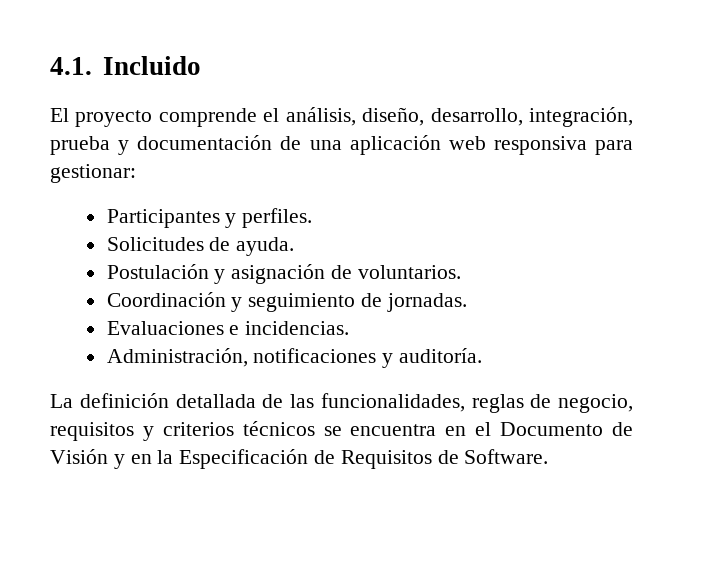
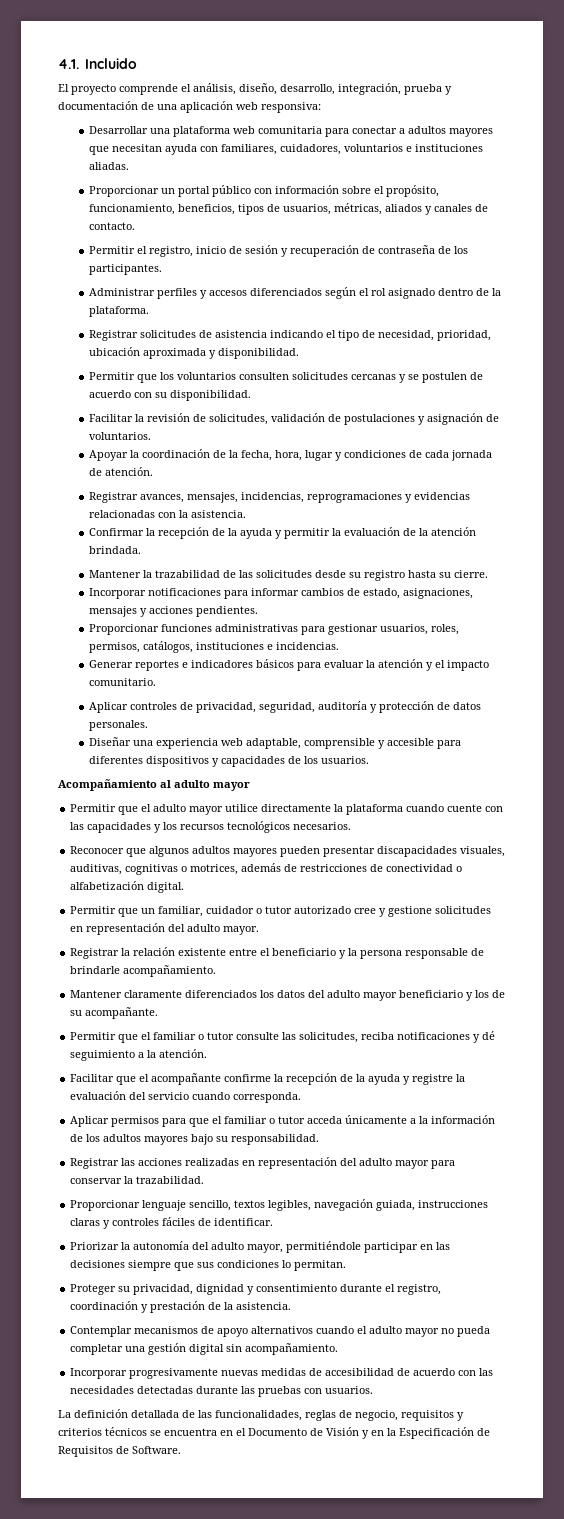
- El proyecto comprende el análisis, diseño, desarrollo, integración, prueba y documentación de una aplicación web responsiva para gestionar:
- Participantes y perfiles.
- Solicitudes de ayuda.
- Postulación y asignación de voluntarios.
- Coordinación y seguimiento de jornadas.
- Evaluaciones e incidencias.
- Administración, notificaciones y auditoría.
+ El proyecto comprende el análisis, diseño, desarrollo, integración, prueba y documentación de una aplicación web responsiva:
+ Desarrollar una plataforma web comunitaria para conectar a adultos mayores que necesitan ayuda con familiares, cuidadores, voluntarios e instituciones aliadas.
+ Proporcionar un portal público con información sobre el propósito, funcionamiento, beneficios, tipos de usuarios, métricas, aliados y canales de contacto.
+ Permitir el registro, inicio de sesión y recuperación de contraseña de los participantes.
+ Administrar perfiles y accesos diferenciados según el rol asignado dentro de la plataforma.
+ Registrar solicitudes de asistencia indicando el tipo de necesidad, prioridad, ubicación aproximada y disponibilidad.
+ Permitir que los voluntarios consulten solicitudes cercanas y se postulen de acuerdo con su disponibilidad.
+ Facilitar la revisión de solicitudes, validación de postulaciones y asignación de voluntarios.
+ Apoyar la coordinación de la fecha, hora, lugar y condiciones de cada jornada de atención.
+ Registrar avances, mensajes, incidencias, reprogramaciones y evidencias relacionadas con la asistencia.
+ Confirmar la recepción de la ayuda y permitir la evaluación de la atención brindada.
+ Mantener la trazabilidad de las solicitudes desde su registro hasta su cierre.
+ Incorporar notificaciones para informar cambios de estado, asignaciones, mensajes y acciones pendientes.
+ Proporcionar funciones administrativas para gestionar usuarios, roles, permisos, catálogos, instituciones e incidencias.
+ Generar reportes e indicadores básicos para evaluar la atención y el impacto comunitario.
+ Aplicar controles de privacidad, seguridad, auditoría y protección de datos personales.
+ Diseñar una experiencia web adaptable, comprensible y accesible para diferentes dispositivos y capacidades de los usuarios.
+ Acompañamiento al adulto mayor
+ Permitir que el adulto mayor utilice directamente la plataforma cuando cuente con las capacidades y los recursos tecnológicos necesarios.
+ Reconocer que algunos adultos mayores pueden presentar discapacidades visuales, auditivas, cognitivas o motrices, además de restricciones de conectividad o alfabetización digital.
+ Permitir que un familiar, cuidador o tutor autorizado cree y gestione solicitudes en representación del adulto mayor.
+ Registrar la relación existente entre el beneficiario y la persona responsable de brindarle acompañamiento.
+ Mantener claramente diferenciados los datos del adulto mayor beneficiario y los de su acompañante.
+ Permitir que el familiar o tutor consulte las solicitudes, reciba notificaciones y dé seguimiento a la atención.
+ Facilitar que el acompañante confirme la recepción de la ayuda y registre la evaluación del servicio cuando corresponda.
+ Aplicar permisos para que el familiar o tutor acceda únicamente a la información de los adultos mayores bajo su responsabilidad.
+ Registrar las acciones realizadas en representación del adulto mayor para conservar la trazabilidad.
+ Proporcionar lenguaje sencillo, textos legibles, navegación guiada, instrucciones claras y controles fáciles de identificar.
+ Priorizar la autonomía del adulto mayor, permitiéndole participar en las decisiones siempre que sus condiciones lo permitan.
+ Proteger su privacidad, dignidad y consentimiento durante el registro, coordinación y prestación de la asistencia.
+ Contemplar mecanismos de apoyo alternativos cuando el adulto mayor no pueda completar una gestión digital sin acompañamiento.
+ Incorporar progresivamente nuevas medidas de accesibilidad de acuerdo con las necesidades detectadas durante las pruebas con usuarios.

